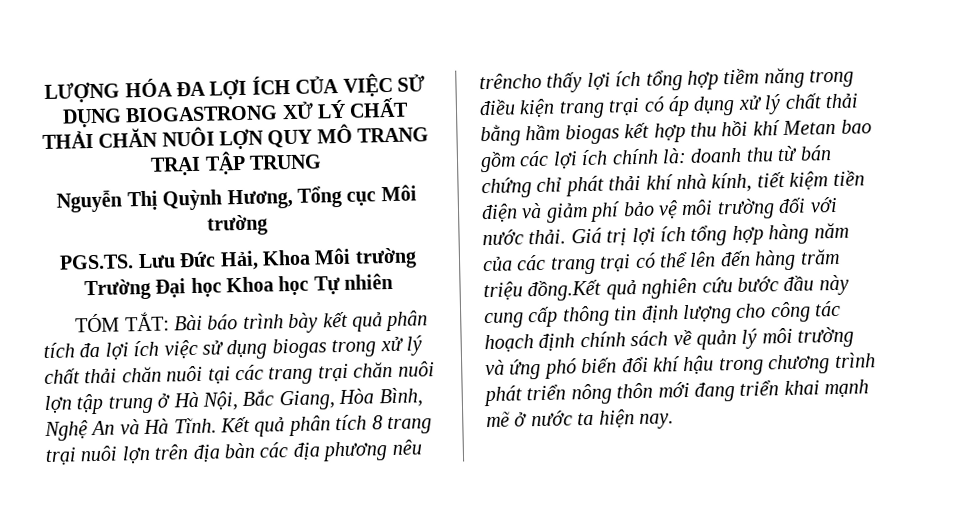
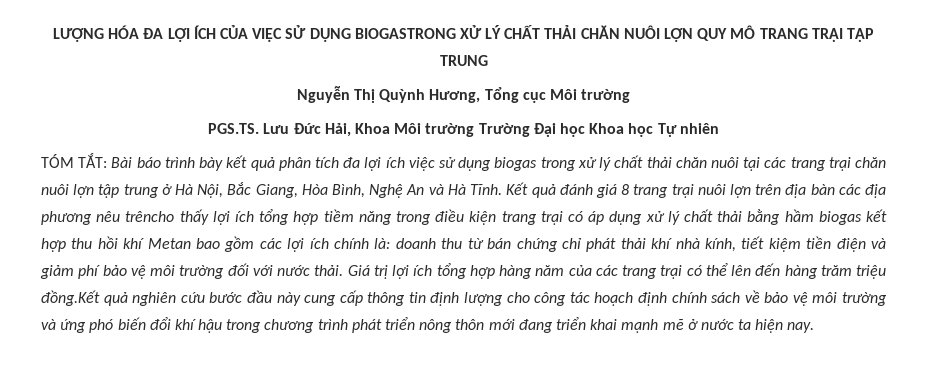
- Kết quả phân tích 8 trang trại nuôi lợn trên địa bàn các địa phương nêu trêncho thấy lợi ích tổng hợp tiềm năng trong điều kiện trang trại có áp dụng xử lý chất thải bằng hầm biogas kết hợp thu hồi khí Metan bao gồm các lợi ích chính là:
+ Kết quả đánh giá 8 trang trại nuôi lợn trên địa bàn các địa phương nêu trêncho thấy lợi ích tổng hợp tiềm năng trong điều kiện trang trại có áp dụng xử lý chất thải bằng hầm biogas kết hợp thu hồi khí Metan bao gồm các lợi ích chính là:
- Giá trị lợi ích tổng hợp hàng năm của các trang trại có thể lên đến hàng trăm triệu đồng.Kết quả nghiên cứu bước đầu này cung cấp thông tin định lượng cho công tác hoạch định chính sách về quản lý môi trường và ứng phó biến đổi khí hậu trong chương trình phát triển nông thôn mới đang triển khai mạnh mẽ ở nước ta hiện nay.
+ Giá trị lợi ích tổng hợp hàng năm của các trang trại có thể lên đến hàng trăm triệu đồng.Kết quả nghiên cứu bước đầu này cung cấp thông tin định lượng cho công tác hoạch định chính sách về bảo vệ môi trường và ứng phó biến đổi khí hậu trong chương trình phát triển nông thôn mới đang triển khai mạnh mẽ ở nước ta hiện nay.

